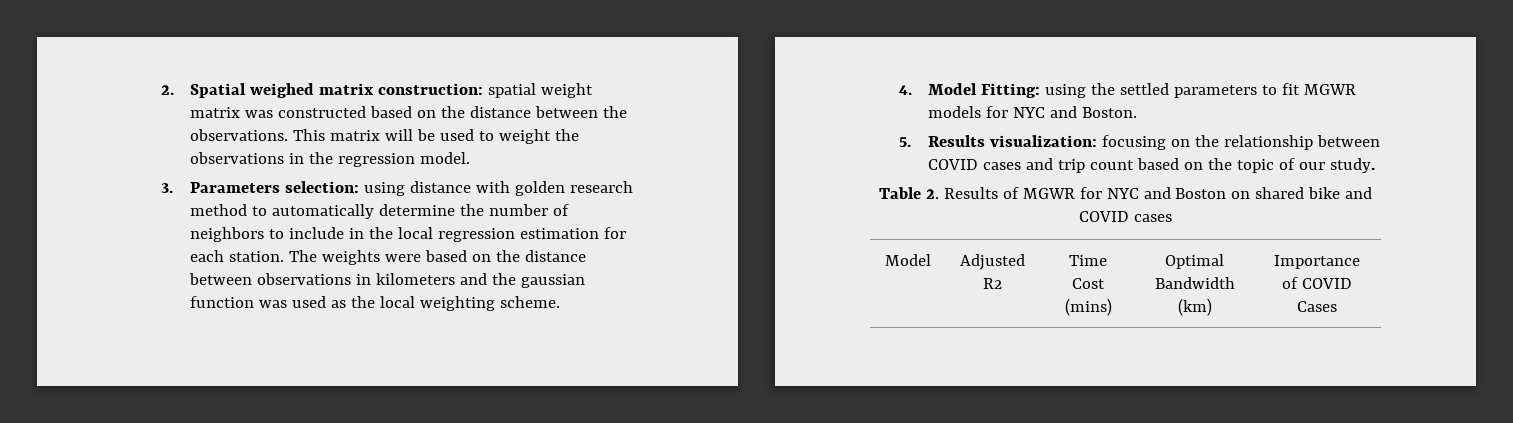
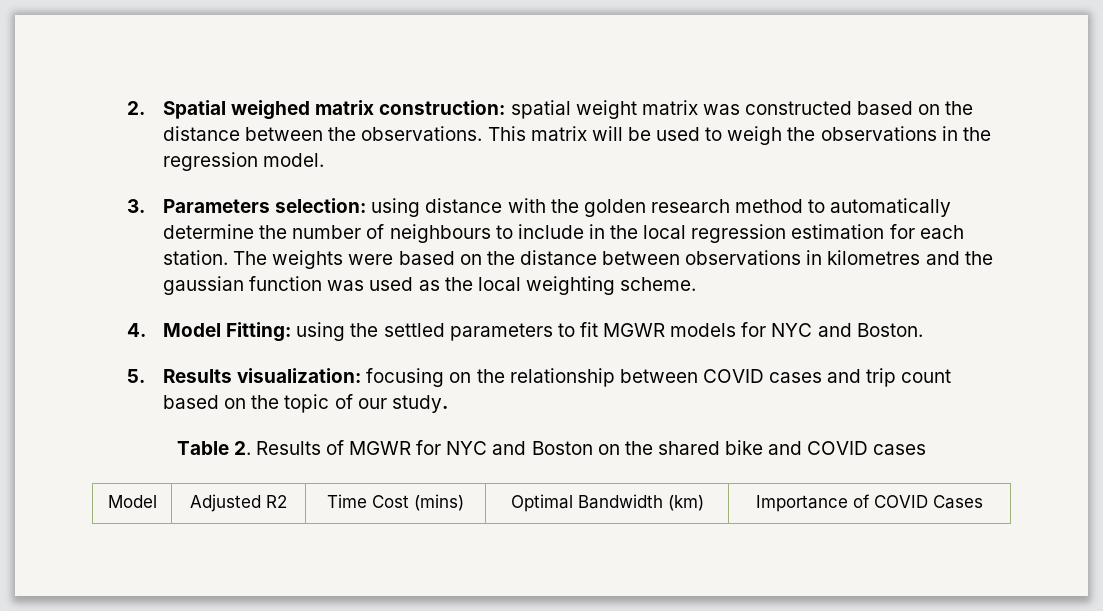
- This matrix will be used to weight the observations in the regression model.
+ This matrix will be used to weigh the observations in the regression model.
- 3. Parameters selection: using distance with golden research method to automatically determine the number of neighbors to include in the local regression estimation for each station.
+ 3. Parameters selection: using distance with the golden research method to automatically determine the number of neighbours to include in the local regression estimation for each station.
- The weights were based on the distance between observations in kilometers and the gaussian function was used as the local weighting scheme.
+ The weights were based on the distance between observations in kilometres and the gaussian function was used as the local weighting scheme.
- Table 2. Results of MGWR for NYC and Boston on shared bike and COVID cases
+ Table 2. Results of MGWR for NYC and Boston on the shared bike and COVID cases

